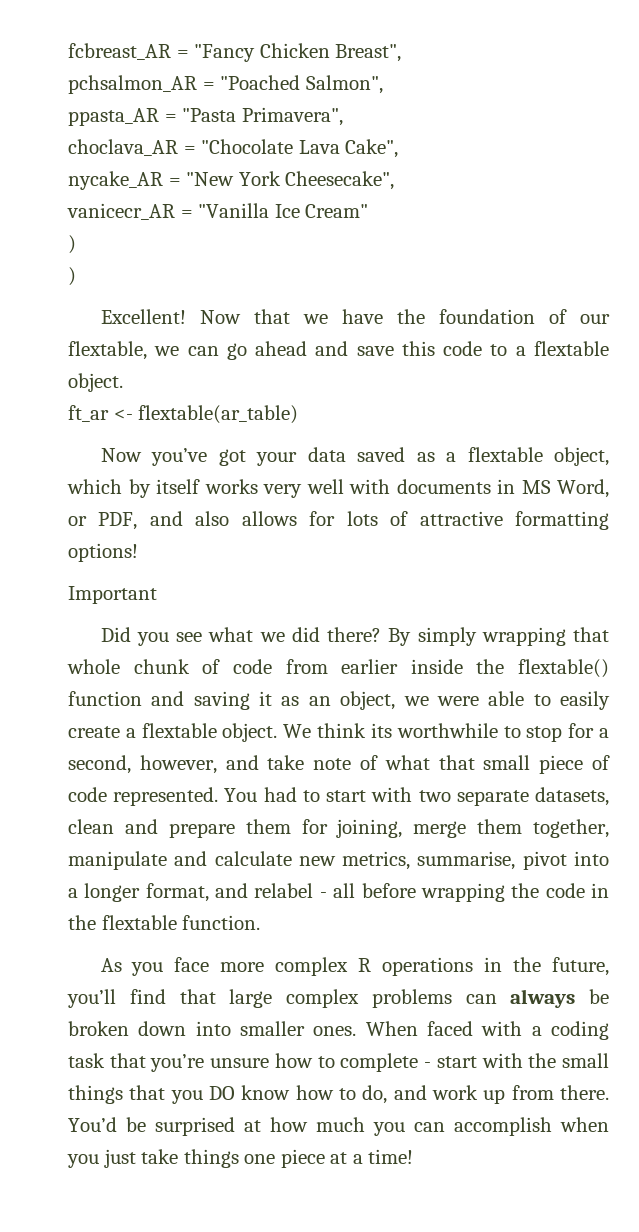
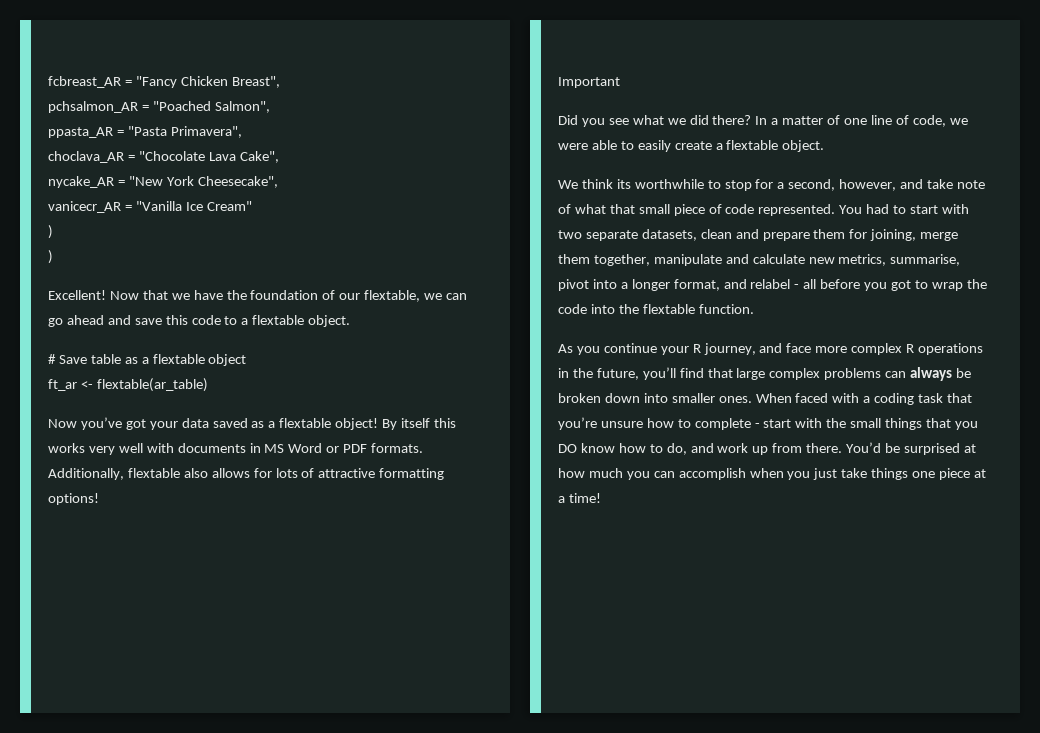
+ # Save table as a flextable object
- Now you’ve got your data saved as a flextable object, which by itself works very well with documents in MS Word, or PDF, and also allows for lots of attractive formatting options!
+ Now you’ve got your data saved as a flextable object! By itself this works very well with documents in MS Word or PDF formats. Additionally, flextable also allows for lots of attractive formatting options!
- By simply wrapping that whole chunk of code from earlier inside the flextable() function and saving it as an object, we were able to easily create a flextable object. We think its worthwhile to stop for a second, however, and take note of what that small piece of code represented.
+ In a matter of one line of code, we were able to easily create a flextable object.
+ We think its worthwhile to stop for a second, however, and take note of what that small piece of code represented.
- You had to start with two separate datasets, clean and prepare them for joining, merge them together, manipulate and calculate new metrics, summarise, pivot into a longer format, and relabel - all before wrapping the code in the flextable function.
+ You had to start with two separate datasets, clean and prepare them for joining, merge them together, manipulate and calculate new metrics, summarise, pivot into a longer format, and relabel - all before you got to wrap the code into the flextable function.
- As you face more complex R operations in the future, you’ll find that large complex problems can always be broken down into smaller ones.
+ As you continue your R journey, and face more complex R operations in the future, you’ll find that large complex problems can always be broken down into smaller ones.

